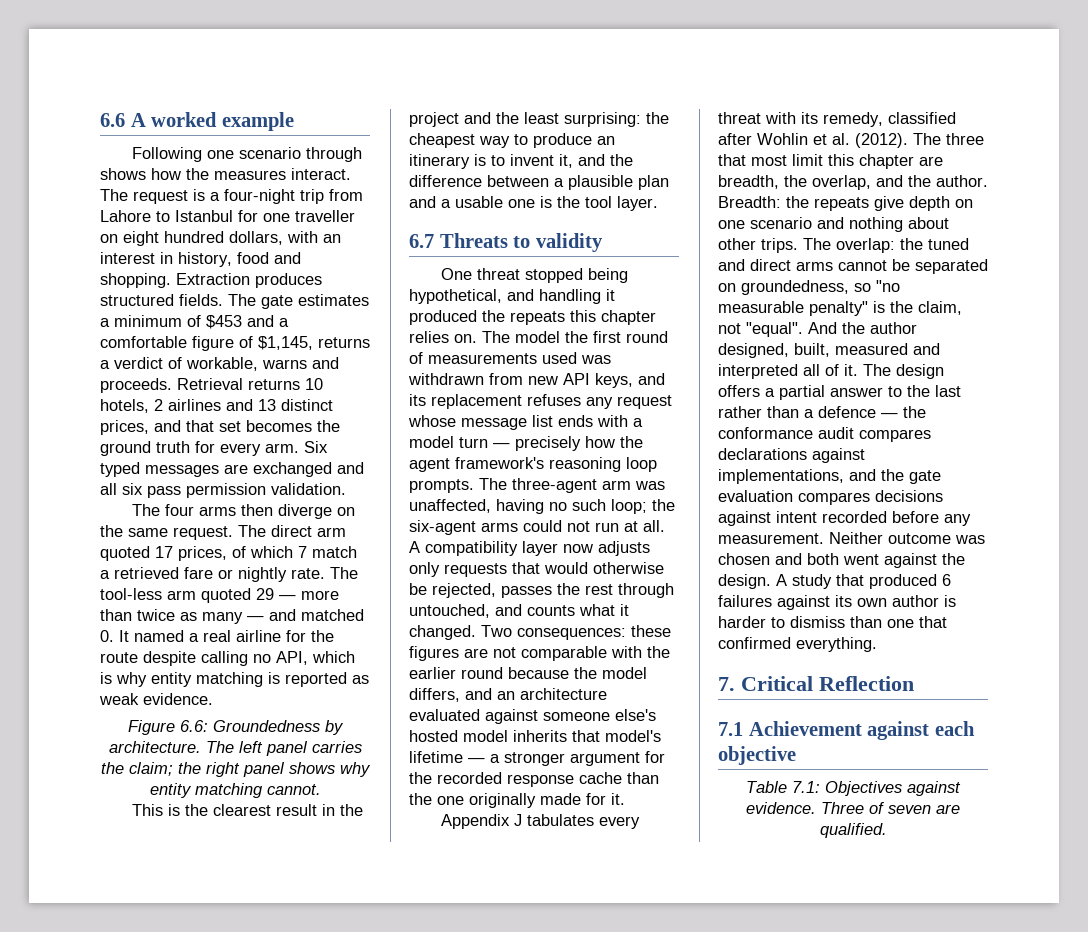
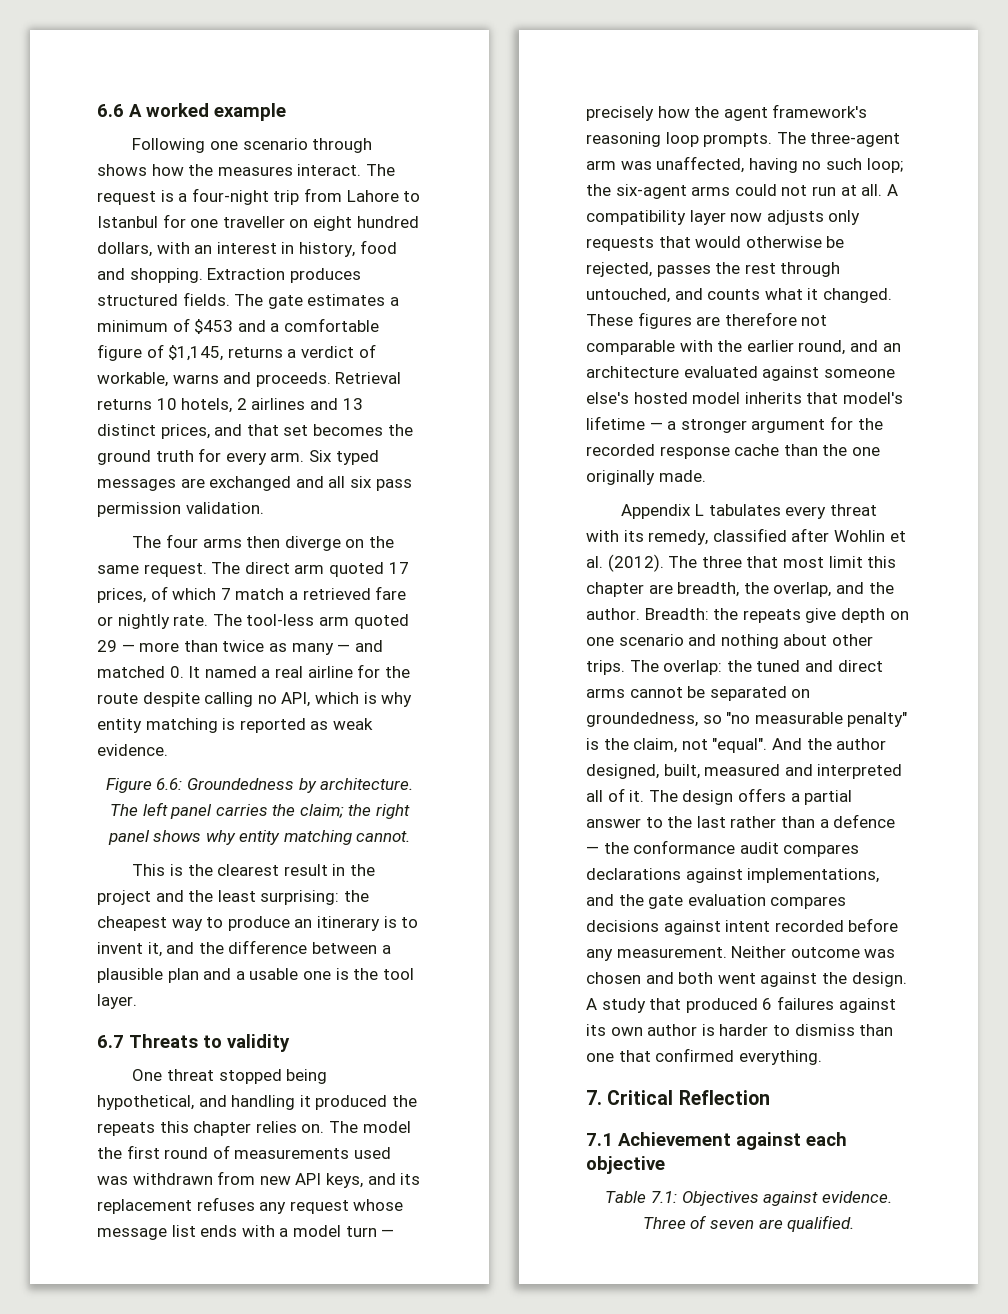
- Two consequences: these figures are not comparable with the earlier round because the model differs, and an architecture evaluated against someone else's hosted model inherits that model's lifetime — a stronger argument for the recorded response cache than the one originally made for it.
+ These figures are therefore not comparable with the earlier round, and an architecture evaluated against someone else's hosted model inherits that model's lifetime — a stronger argument for the recorded response cache than the one originally made.
- Appendix J tabulates every threat with its remedy, classified after Wohlin et al. (2012).
+ Appendix L tabulates every threat with its remedy, classified after Wohlin et al. (2012).

